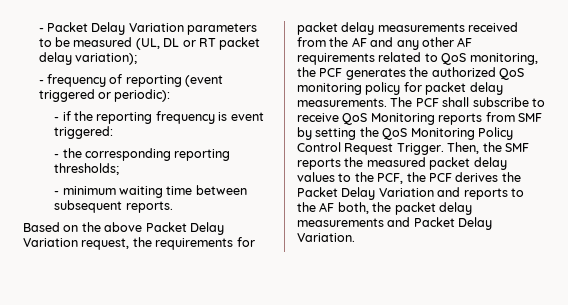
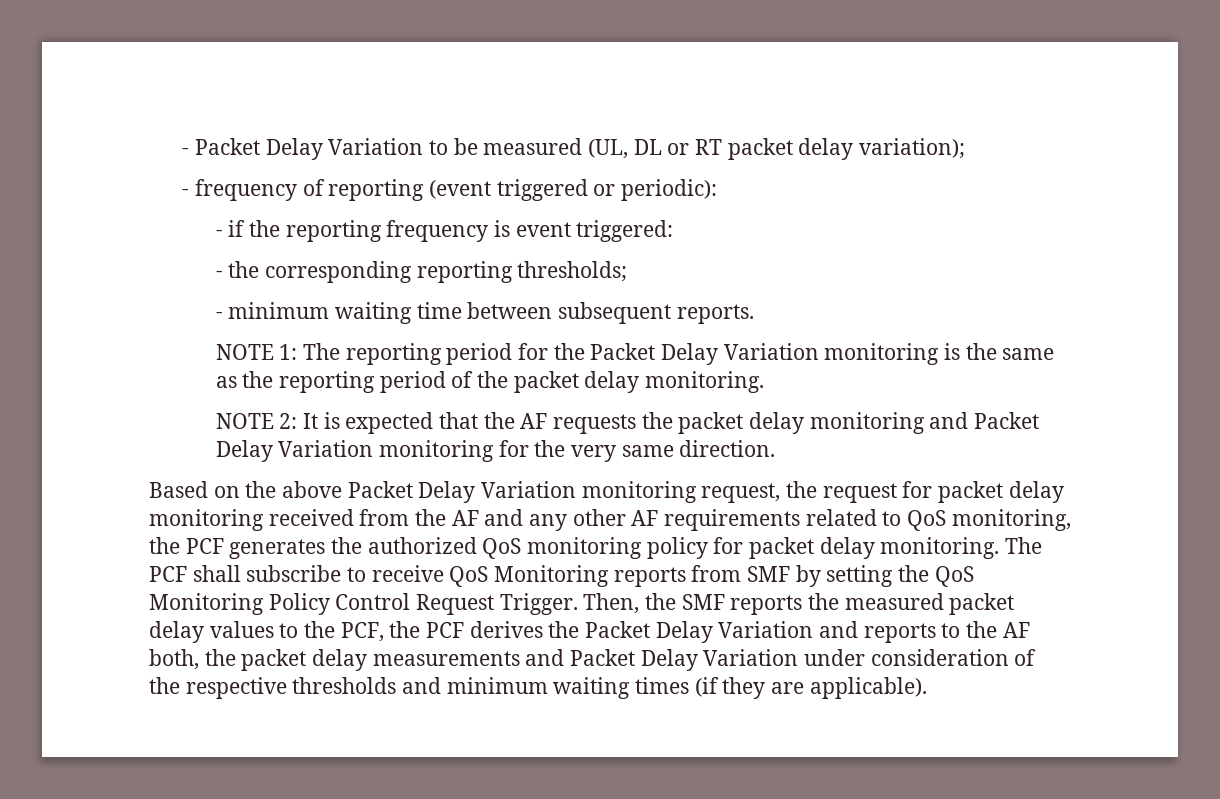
- - Packet Delay Variation parameters to be measured (UL, DL or RT packet delay variation);
+ - Packet Delay Variation to be measured (UL, DL or RT packet delay variation);
+ NOTE 1: The reporting period for the Packet Delay Variation monitoring is the same as the reporting period of the packet delay monitoring.
+ NOTE 2: It is expected that the AF requests the packet delay monitoring and Packet Delay Variation monitoring for the very same direction.
- Based on the above Packet Delay Variation request, the requirements for packet delay measurements received from the AF and any other AF requirements related to QoS monitoring, the PCF generates the authorized QoS monitoring policy for packet delay measurements.
+ Based on the above Packet Delay Variation monitoring request, the request for packet delay monitoring received from the AF and any other AF requirements related to QoS monitoring, the PCF generates the authorized QoS monitoring policy for packet delay monitoring.
- Then, the SMF reports the measured packet delay values to the PCF, the PCF derives the Packet Delay Variation and reports to the AF both, the packet delay measurements and Packet Delay Variation.
+ Then, the SMF reports the measured packet delay values to the PCF, the PCF derives the Packet Delay Variation and reports to the AF both, the packet delay measurements and Packet Delay Variation under consideration of the respective thresholds and minimum waiting times (if they are applicable).

